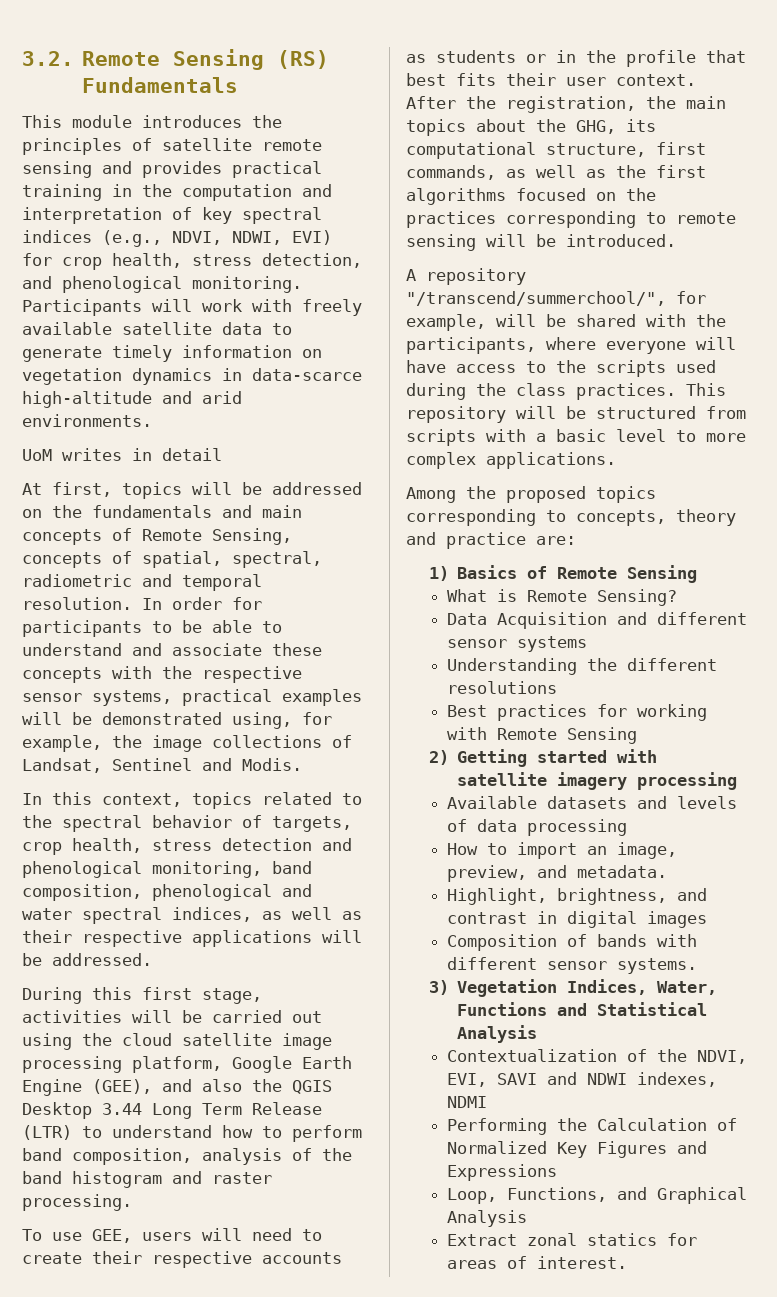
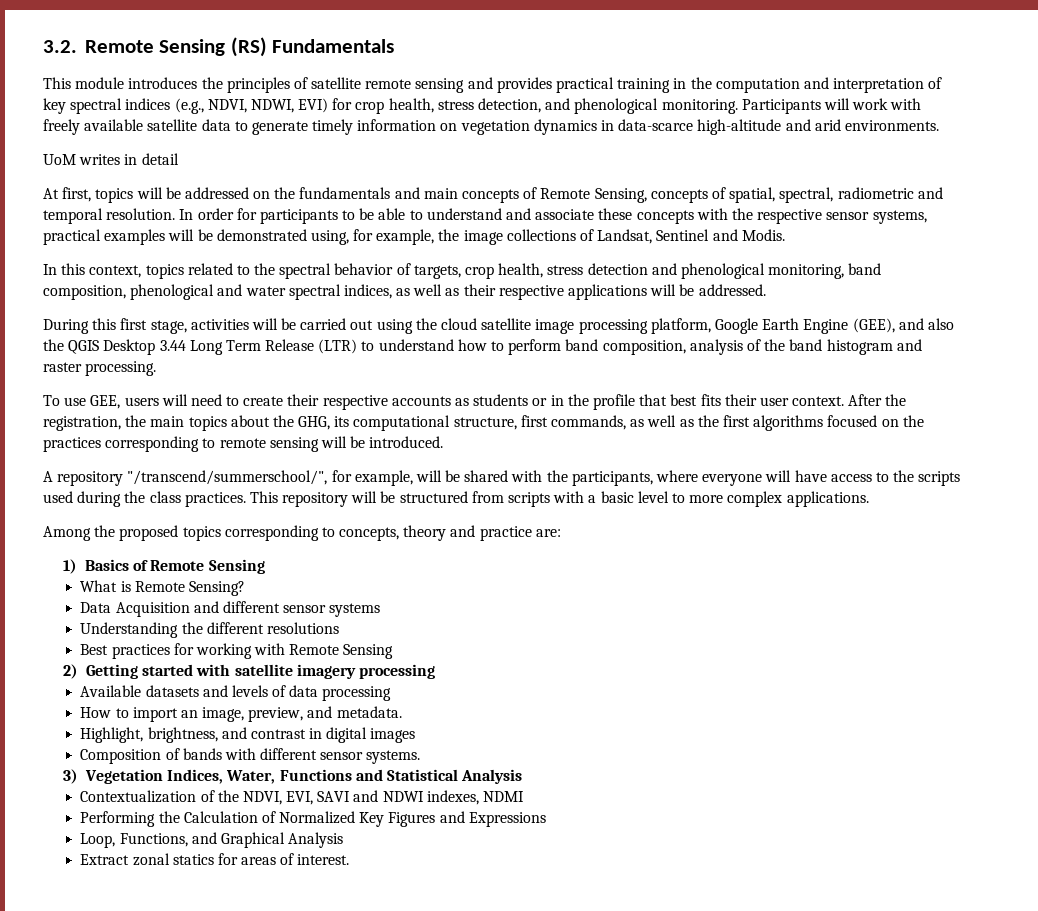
- A repository "/transcend/summerchool/", for example, will be shared with the participants, where everyone will have access to the scripts used during the class practices.
+ A repository "/transcend/summerschool/", for example, will be shared with the participants, where everyone will have access to the scripts used during the class practices.

